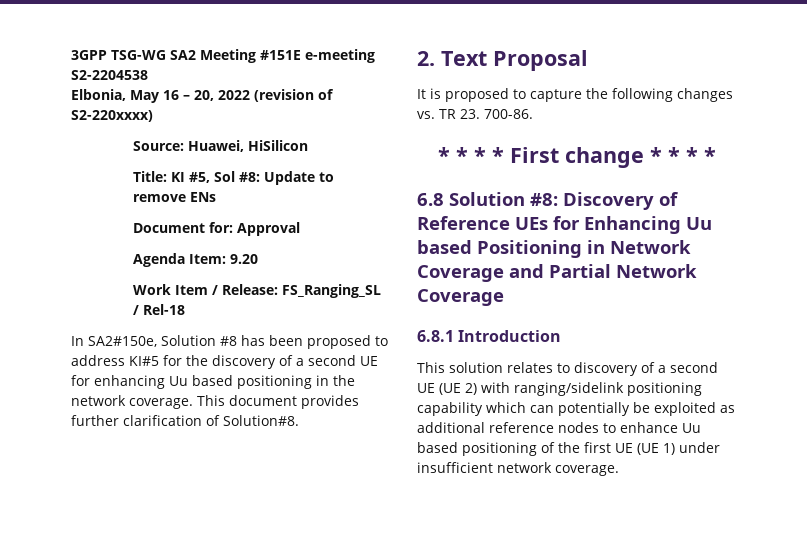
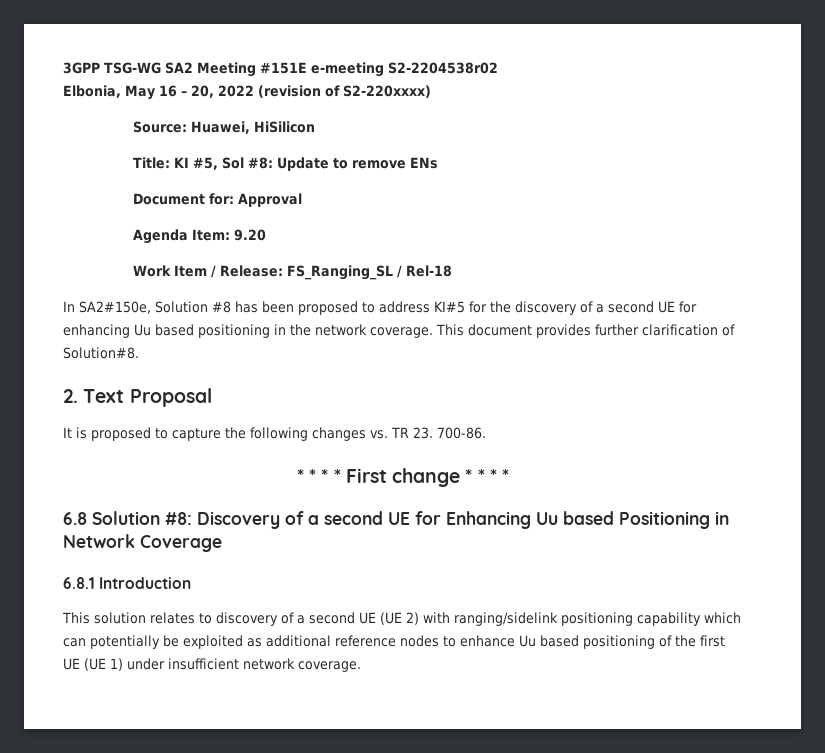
- 3GPP TSG-WG SA2 Meeting #151E e-meeting S2-2204538
+ 3GPP TSG-WG SA2 Meeting #151E e-meeting S2-2204538r02
- 6.8 Solution #8: Discovery of Reference UEs for Enhancing Uu based Positioning in Network Coverage and Partial Network Coverage
+ 6.8 Solution #8: Discovery of a second UE for Enhancing Uu based Positioning in Network Coverage

